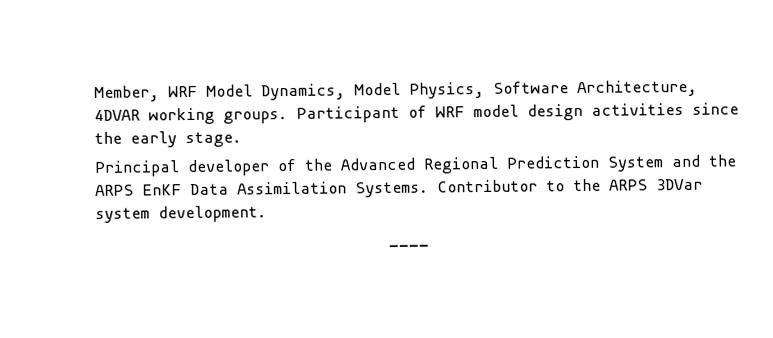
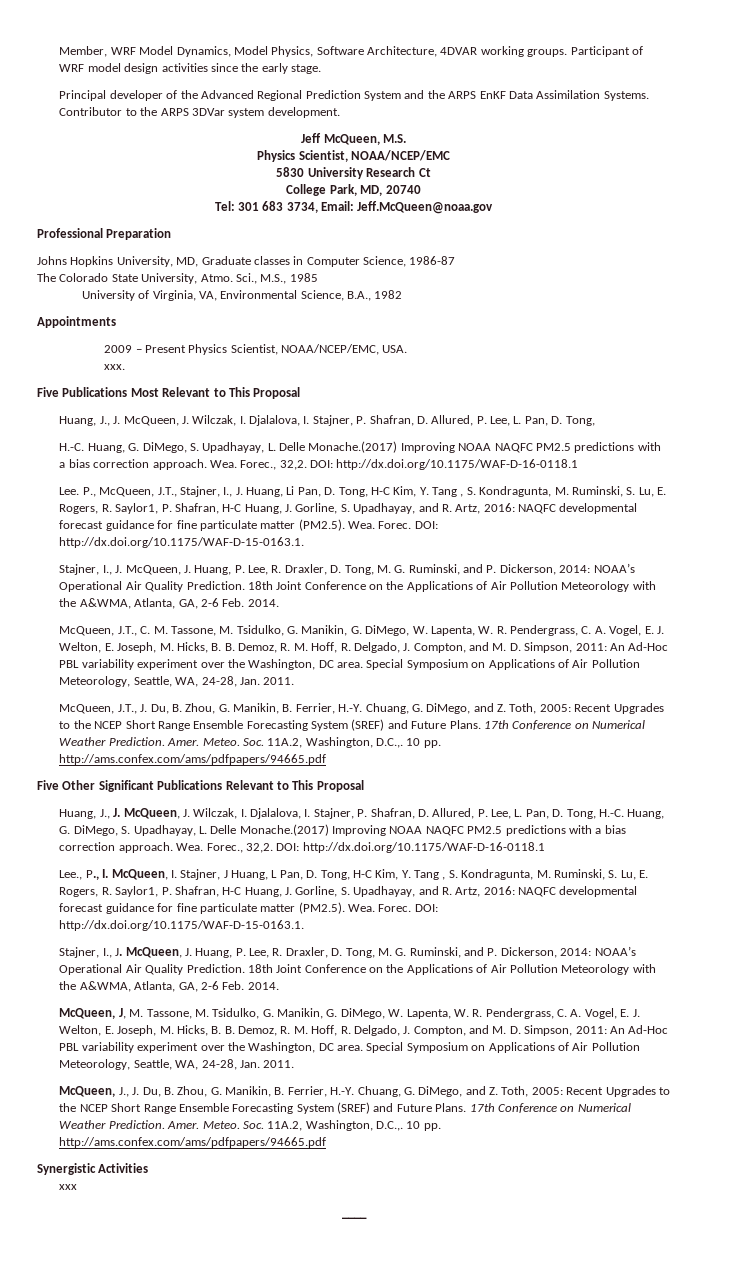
+ Jeff McQueen, M.S.
+ Physics Scientist, NOAA/NCEP/EMC
+ 5830 University Research Ct
+ College Park, MD, 20740
+ Tel: 301 683 3734, Email: Jeff.McQueen@noaa.gov
+ Professional Preparation
+ Johns Hopkins University, MD, Graduate classes in Computer Science, 1986-87
+ The Colorado State University, Atmo. Sci., M.S., 1985
+ University of Virginia, VA, Environmental Science, B.A., 1982
+ Appointments
+ 2009 – Present Physics Scientist, NOAA/NCEP/EMC, USA.
+ xxx.
+ Five Publications Most Relevant to This Proposal
+ Huang, J., J. McQueen, J. Wilczak, I. Djalalova, I. Stajner, P. Shafran, D. Allured, P. Lee, L. Pan, D. Tong,
+ H.-C. Huang, G. DiMego, S. Upadhayay, L. Delle Monache.(2017) Improving NOAA NAQFC PM2.5 predictions with a bias correction approach. Wea. Forec., 32,2. DOI: http://dx.doi.org/10.1175/WAF-D-16-0118.1
+ Lee. P., McQueen, J.T., Stajner, I., J. Huang, Li Pan, D. Tong, H-C Kim, Y. Tang , S. Kondragunta, M. Ruminski, S. Lu, E. Rogers, R. Saylor1, P. Shafran, H-C Huang, J. Gorline, S. Upadhayay, and R. Artz, 2016: NAQFC developmental forecast guidance for fine particulate matter (PM2.5). Wea. Forec. DOI: http://dx.doi.org/10.1175/WAF-D-15-0163.1.
+ Stajner, I., J. McQueen, J. Huang, P. Lee, R. Draxler, D. Tong, M. G. Ruminski, and P. Dickerson, 2014: NOAA’s Operational Air Quality Prediction. 18th Joint Conference on the Applications of Air Pollution Meteorology with the A&WMA, Atlanta, GA, 2-6 Feb. 2014.
+ McQueen, J.T., C. M. Tassone, M. Tsidulko, G. Manikin, G. DiMego, W. Lapenta, W. R. Pendergrass, C. A. Vogel, E. J. Welton, E. Joseph, M. Hicks, B. B. Demoz, R. M. Hoff, R. Delgado, J. Compton, and M. D. Simpson, 2011: An Ad-Hoc PBL variability experiment over the Washington, DC area. Special Symposium on Applications of Air Pollution Meteorology, Seattle, WA, 24-28, Jan. 2011.
+ McQueen, J.T., J. Du, B. Zhou, G. Manikin, B. Ferrier, H.-Y. Chuang, G. DiMego, and Z. Toth, 2005: Recent Upgrades to the NCEP Short Range Ensemble Forecasting System (SREF) and Future Plans. 17th Conference on Numerical Weather Prediction. Amer. Meteo. Soc. 11A.2, Washington, D.C.,. 10 pp. http://ams.confex.com/ams/pdfpapers/94665.pdf
+ Five Other Significant Publications Relevant to This Proposal
+ Huang, J., J. McQueen, J. Wilczak, I. Djalalova, I. Stajner, P. Shafran, D. Allured, P. Lee, L. Pan, D. Tong, H.-C. Huang, G. DiMego, S. Upadhayay, L. Delle Monache.(2017) Improving NOAA NAQFC PM2.5 predictions with a bias correction approach. Wea. Forec., 32,2. DOI: http://dx.doi.org/10.1175/WAF-D-16-0118.1
+ Lee., P., I. McQueen, I. Stajner, J Huang, L Pan, D. Tong, H-C Kim, Y. Tang , S. Kondragunta, M. Ruminski, S. Lu, E. Rogers, R. Saylor1, P. Shafran, H-C Huang, J. Gorline, S. Upadhayay, and R. Artz, 2016: NAQFC developmental forecast guidance for fine particulate matter (PM2.5). Wea. Forec. DOI: http://dx.doi.org/10.1175/WAF-D-15-0163.1.
+ Stajner, I., J. McQueen, J. Huang, P. Lee, R. Draxler, D. Tong, M. G. Ruminski, and P. Dickerson, 2014: NOAA’s Operational Air Quality Prediction. 18th Joint Conference on the Applications of Air Pollution Meteorology with the A&WMA, Atlanta, GA, 2-6 Feb. 2014.
+ McQueen, J, M. Tassone, M. Tsidulko, G. Manikin, G. DiMego, W. Lapenta, W. R. Pendergrass, C. A. Vogel, E. J. Welton, E. Joseph, M. Hicks, B. B. Demoz, R. M. Hoff, R. Delgado, J. Compton, and M. D. Simpson, 2011: An Ad-Hoc PBL variability experiment over the Washington, DC area. Special Symposium on Applications of Air Pollution Meteorology, Seattle, WA, 24-28, Jan. 2011.
+ McQueen, J., J. Du, B. Zhou, G. Manikin, B. Ferrier, H.-Y. Chuang, G. DiMego, and Z. Toth, 2005: Recent Upgrades to the NCEP Short Range Ensemble Forecasting System (SREF) and Future Plans. 17th Conference on Numerical Weather Prediction. Amer. Meteo. Soc. 11A.2, Washington, D.C.,. 10 pp. http://ams.confex.com/ams/pdfpapers/94665.pdf
+ Synergistic Activities
+ xxx

